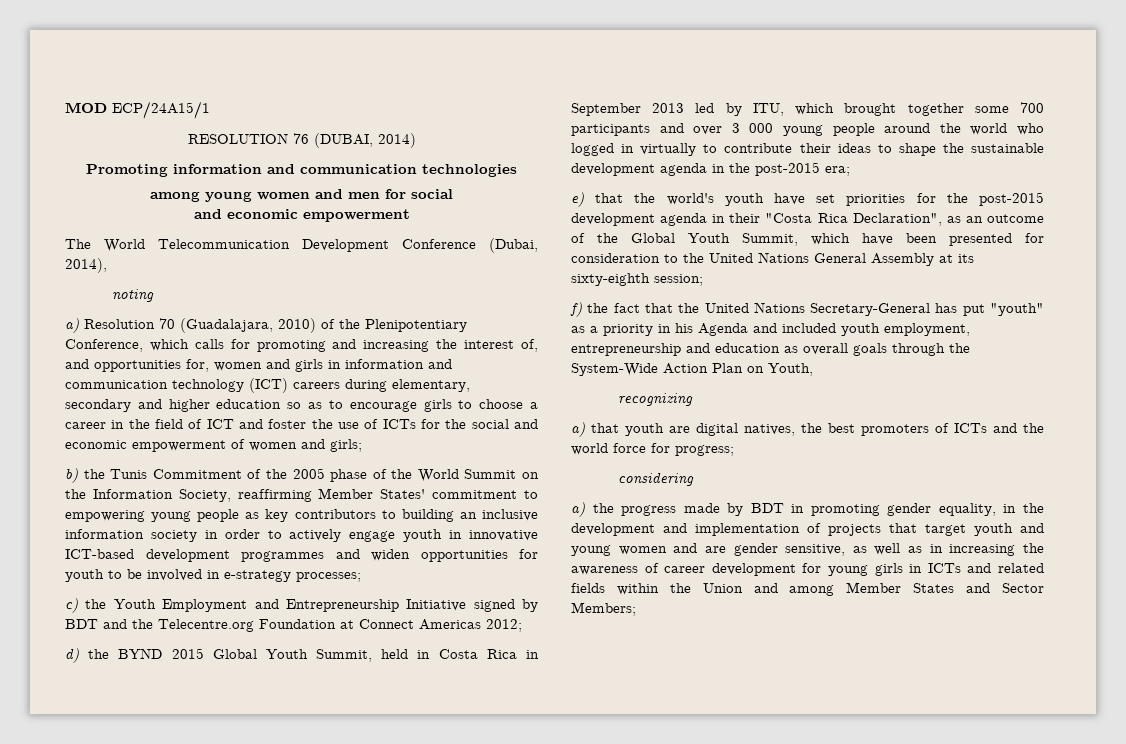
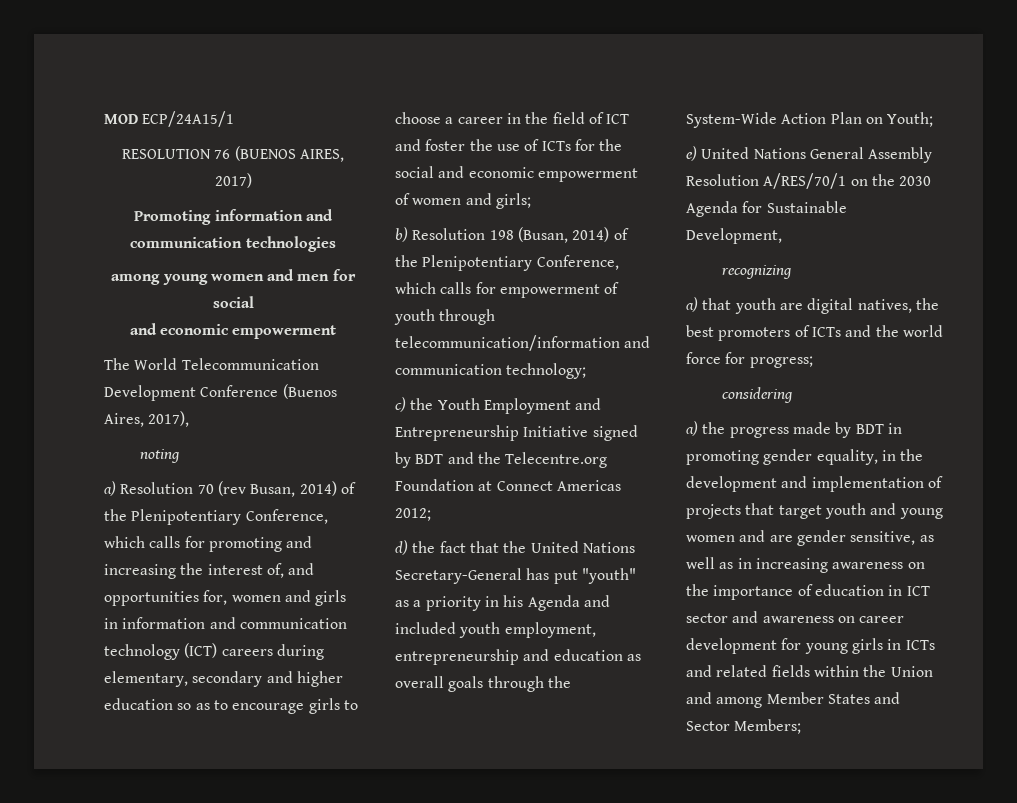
- RESOLUTION 76 (DUBAI, 2014)
+ RESOLUTION 76 (BUENOS AIRES, 2017)
- The World Telecommunication Development Conference (Dubai, 2014),
+ The World Telecommunication Development Conference (Buenos Aires, 2017),
- a) Resolution 70 (Guadalajara, 2010) of the Plenipotentiary Conference, which calls for promoting and increasing the interest of, and opportunities for, women and girls in information and communication technology (ICT) careers during elementary, secondary and higher education so as to encourage girls to choose a career in the field of ICT and foster the use of ICTs for the social and economic empowerment of women and girls;
+ a) Resolution 70 (rev Busan, 2014) of the Plenipotentiary Conference, which calls for promoting and increasing the interest of, and opportunities for, women and girls in information and communication technology (ICT) careers during elementary, secondary and higher education so as to encourage girls to choose a career in the field of ICT and foster the use of ICTs for the social and economic empowerment of women and girls;
- b) the Tunis Commitment of the 2005 phase of the World Summit on the Information Society, reaffirming Member States' commitment to empowering young people as key contributors to building an inclusive information society in order to actively engage youth in innovative ICT-based development programmes and widen opportunities for youth to be involved in e-strategy processes;
+ b) Resolution 198 (Busan, 2014) of the Plenipotentiary Conference, which calls for empowerment of youth through telecommunication/information and communication technology;
- d) the BYND 2015 Global Youth Summit, held in Costa Rica in September 2013 led by ITU, which brought together some 700 participants and over 3 000 young people around the world who logged in virtually to contribute their ideas to shape the sustainable development agenda in the post-2015 era;
- e) that the world's youth have set priorities for the post-2015 development agenda in their "Costa Rica Declaration", as an outcome of the Global Youth Summit, which have been presented for consideration to the United Nations General Assembly at its sixty-eighth session;
- f) the fact that the United Nations Secretary-General has put "youth" as a priority in his Agenda and included youth employment, entrepreneurship and education as overall goals through the System-Wide Action Plan on Youth,
+ d) the fact that the United Nations Secretary-General has put "youth" as a priority in his Agenda and included youth employment, entrepreneurship and education as overall goals through the System-Wide Action Plan on Youth;
+ e) United Nations General Assembly Resolution A/RES/70/1 on the 2030 Agenda for Sustainable Development,
- a) the progress made by BDT in promoting gender equality, in the development and implementation of projects that target youth and young women and are gender sensitive, as well as in increasing the awareness of career development for young girls in ICTs and related fields within the Union and among Member States and Sector Members;
+ a) the progress made by BDT in promoting gender equality, in the development and implementation of projects that target youth and young women and are gender sensitive, as well as in increasing awareness on the importance of education in ICT sector and awareness on career development for young girls in ICTs and related fields within the Union and among Member States and Sector Members;

